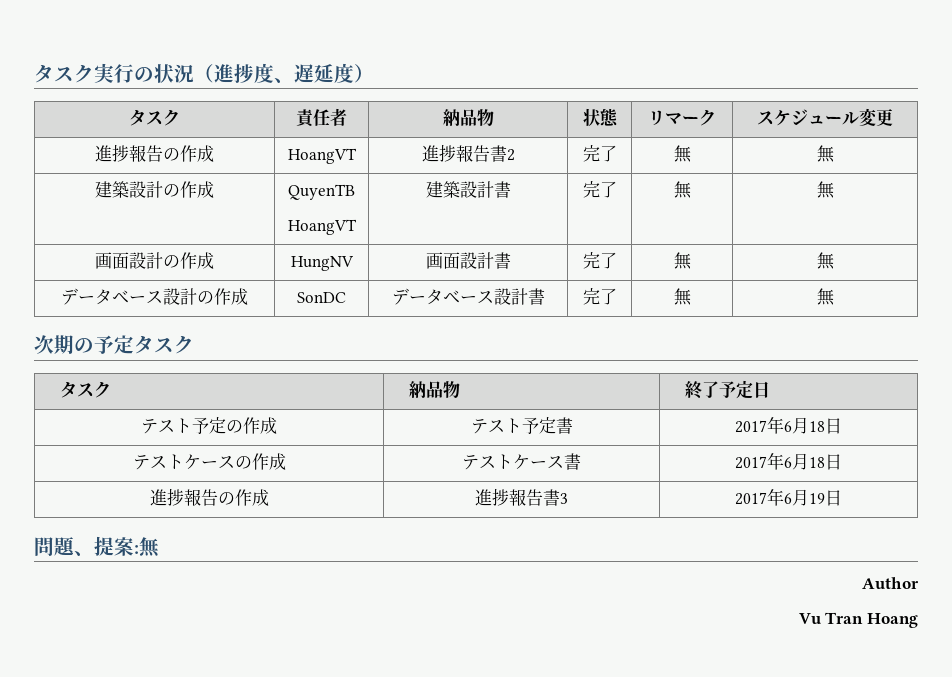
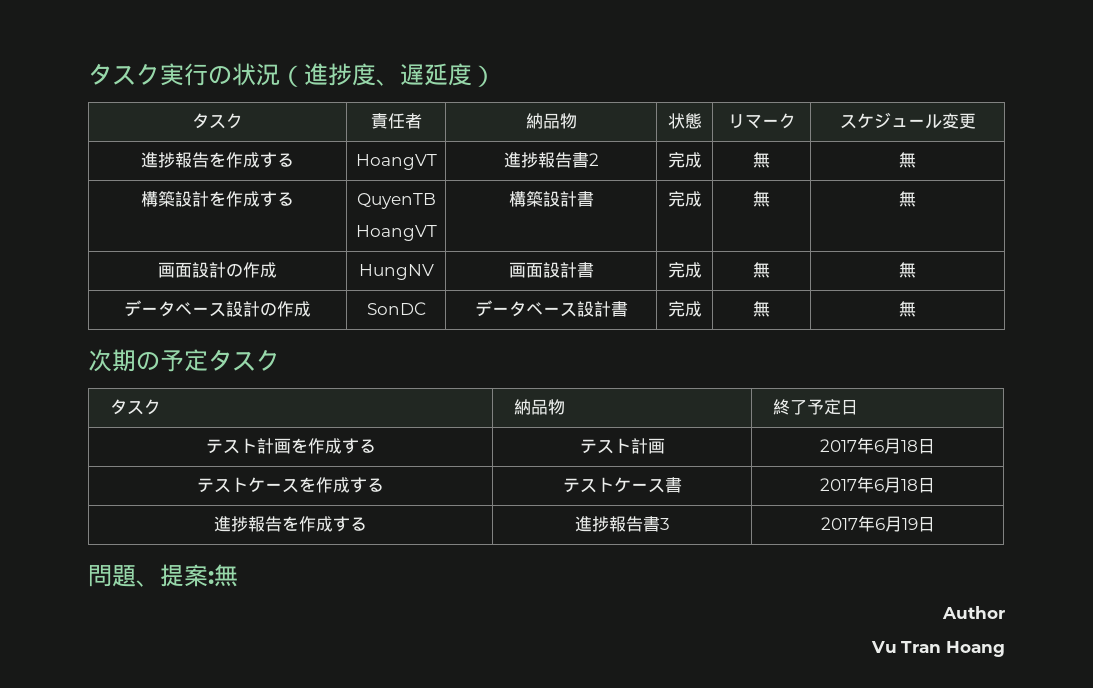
- 進捗報告の作成 | HoangVT | 進捗報告書2 | 完了 | 無 | 無
- 建築設計の作成 | QuyenTB
- HoangVT | 建築設計書 | 完了 | 無 | 無
+ 進捗報告を作成する | HoangVT | 進捗報告書2 | 完成 | 無 | 無
+ 構築設計を作成する | QuyenTB
+ HoangVT | 構築設計書 | 完成 | 無 | 無
- 画面設計の作成 | HungNV | 画面設計書 | 完了 | 無 | 無
+ 画面設計の作成 | HungNV | 画面設計書 | 完成 | 無 | 無
- データベース設計の作成 | SonDC | データベース設計書 | 完了 | 無 | 無
+ データベース設計の作成 | SonDC | データベース設計書 | 完成 | 無 | 無
- テスト予定の作成 | テスト予定書 | 2017年6月18日
+ テスト計画を作成する | テスト計画 | 2017年6月18日
- テストケースの作成 | テストケース書 | 2017年6月18日
+ テストケースを作成する | テストケース書 | 2017年6月18日
- 進捗報告の作成 | 進捗報告書3 | 2017年6月19日
+ 進捗報告を作成する | 進捗報告書3 | 2017年6月19日

